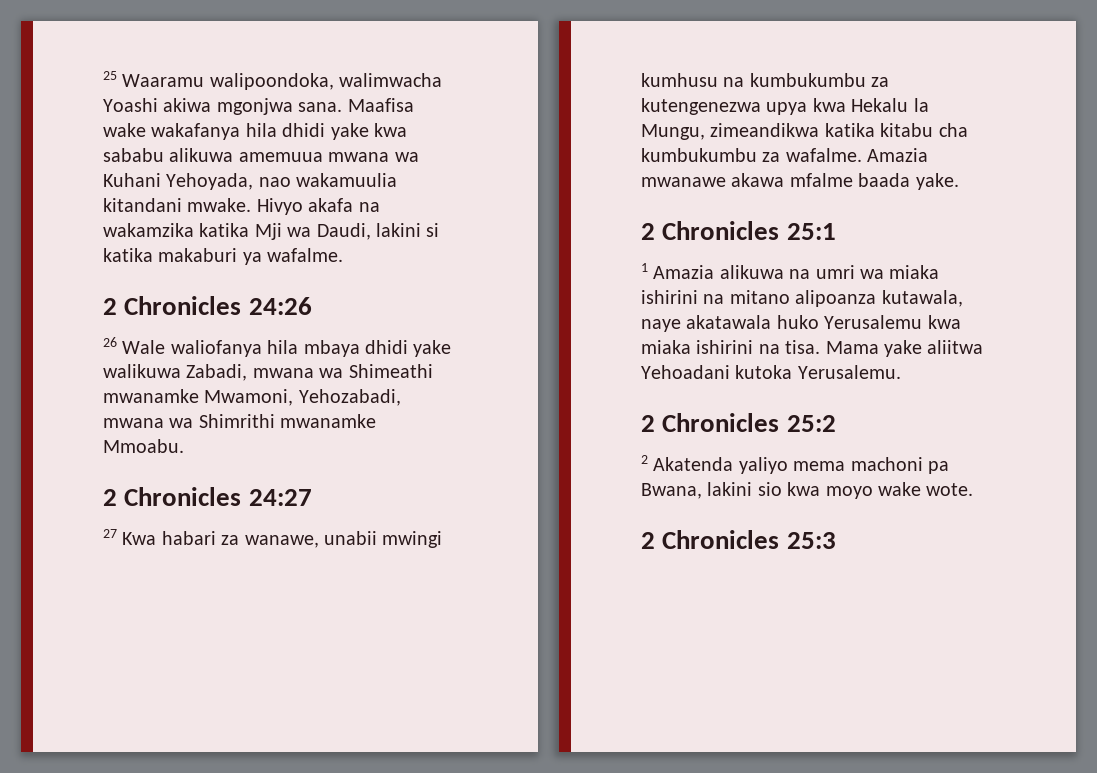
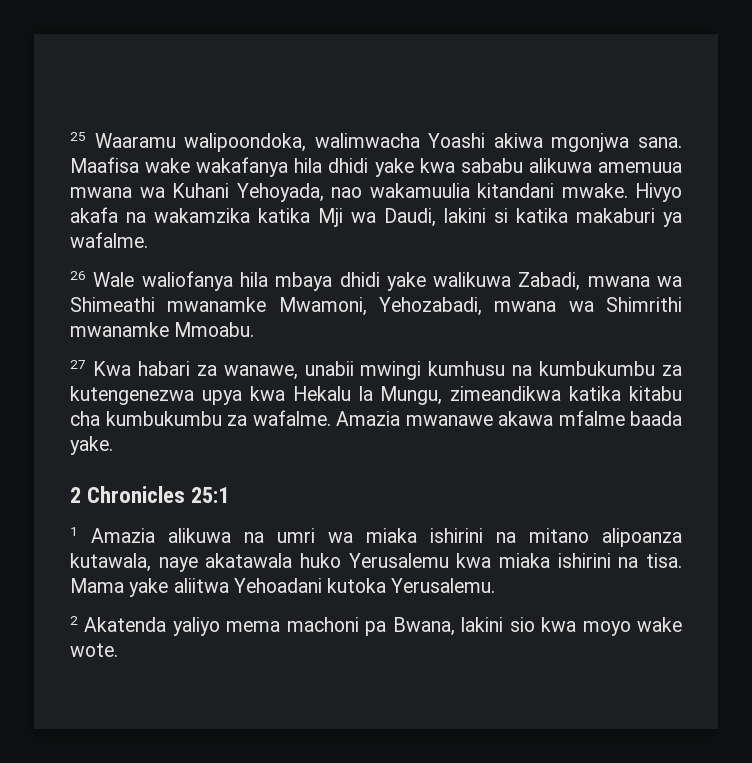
- 2 Chronicles 24:26
- 2 Chronicles 24:27
- 2 Chronicles 25:2
- 2 Chronicles 25:3

